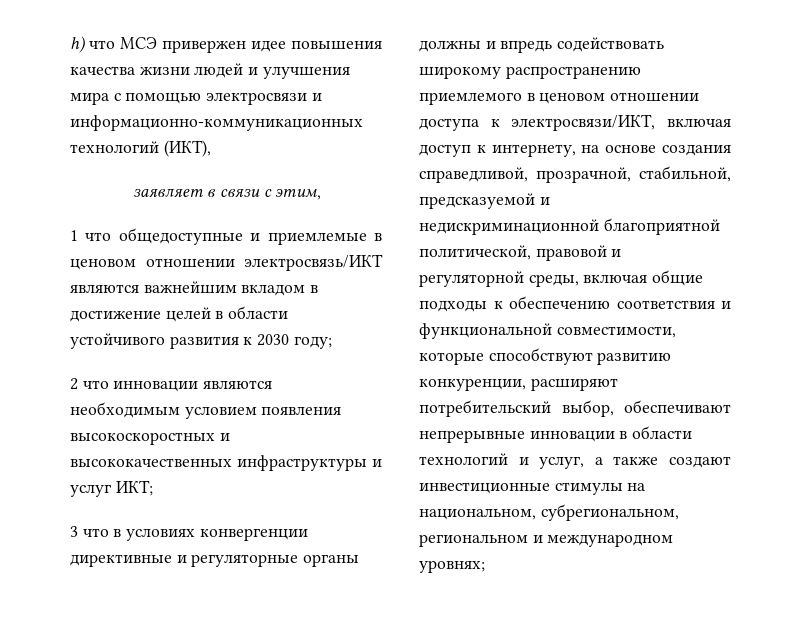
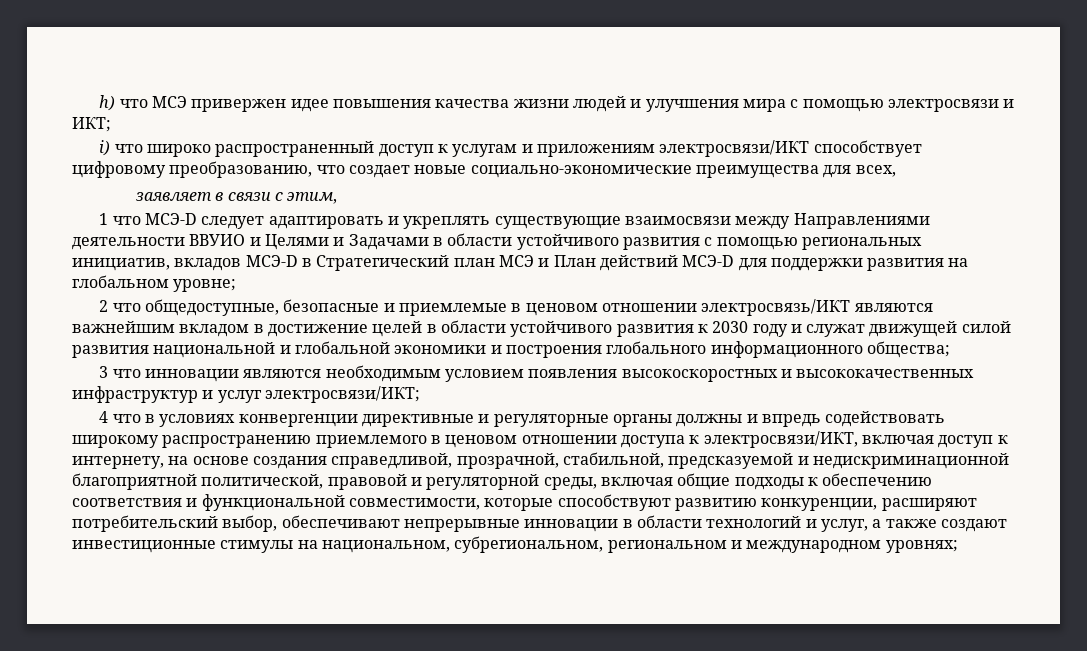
- h) что МСЭ привержен идее повышения качества жизни людей и улучшения мира с помощью электросвязи и информационно-коммуникационных технологий (ИКТ),
+ h) что МСЭ привержен идее повышения качества жизни людей и улучшения мира с помощью электросвязи и ИКТ;
+ i) что широко распространенный доступ к услугам и приложениям электросвязи/ИКТ способствует цифровому преобразованию, что создает новые социально-экономические преимущества для всех,
- 1 что общедоступные и приемлемые в ценовом отношении электросвязь/ИКТ являются важнейшим вкладом в достижение целей в области устойчивого развития к 2030 году;
- 2 что инновации являются необходимым условием появления высокоскоростных и высококачественных инфраструктуры и услуг ИКТ;
- 3 что в условиях конвергенции директивные и регуляторные органы должны и впредь содействовать широкому распространению приемлемого в ценовом отношении доступа к электросвязи/ИКТ, включая доступ к интернету, на основе создания справедливой, прозрачной, стабильной, предсказуемой и недискриминационной благоприятной политической, правовой и регуляторной среды, включая общие подходы к обеспечению соответствия и функциональной совместимости, которые способствуют развитию конкуренции, расширяют потребительский выбор, обеспечивают непрерывные инновации в области технологий и услуг, а также создают инвестиционные стимулы на национальном, субрегиональном, региональном и международном уровнях;
+ 1 что МСЭ-D следует адаптировать и укреплять существующие взаимосвязи между Направлениями деятельности ВВУИО и Целями и Задачами в области устойчивого развития с помощью региональных инициатив, вкладов МСЭ-D в Стратегический план МСЭ и План действий МСЭ-D для поддержки развития на глобальном уровне;
+ 2 что общедоступные, безопасные и приемлемые в ценовом отношении электросвязь/ИКТ являются важнейшим вкладом в достижение целей в области устойчивого развития к 2030 году и служат движущей силой развития национальной и глобальной экономики и построения глобального информационного общества;
+ 3 что инновации являются необходимым условием появления высокоскоростных и высококачественных инфраструктур и услуг электросвязи/ИКТ;
+ 4 что в условиях конвергенции директивные и регуляторные органы должны и впредь содействовать широкому распространению приемлемого в ценовом отношении доступа к электросвязи/ИКТ, включая доступ к интернету, на основе создания справедливой, прозрачной, стабильной, предсказуемой и недискриминационной благоприятной политической, правовой и регуляторной среды, включая общие подходы к обеспечению соответствия и функциональной совместимости, которые способствуют развитию конкуренции, расширяют потребительский выбор, обеспечивают непрерывные инновации в области технологий и услуг, а также создают инвестиционные стимулы на национальном, субрегиональном, региональном и международном уровнях;

